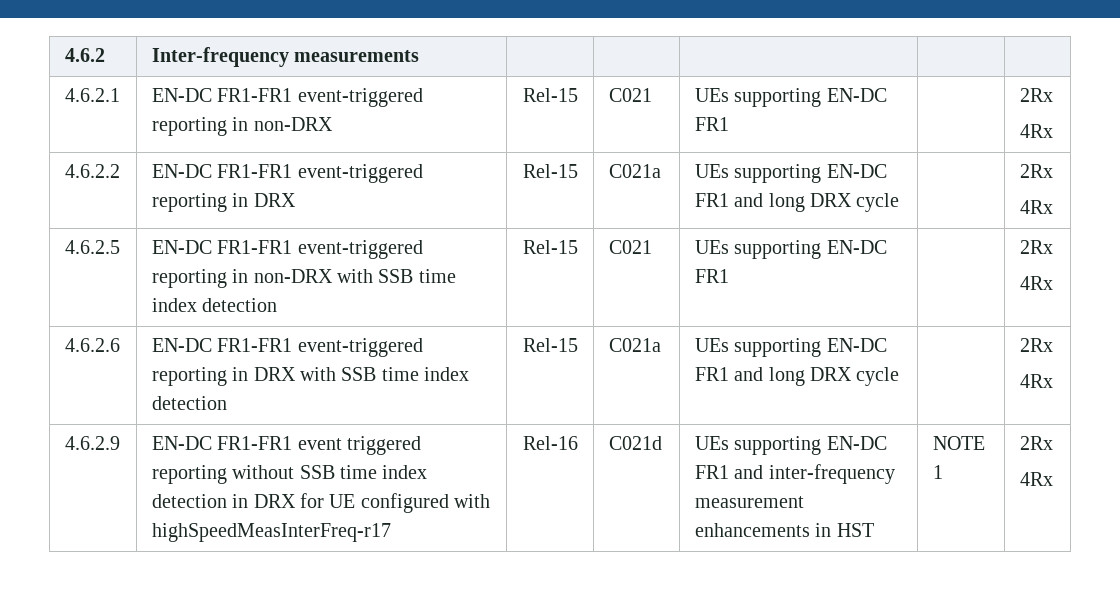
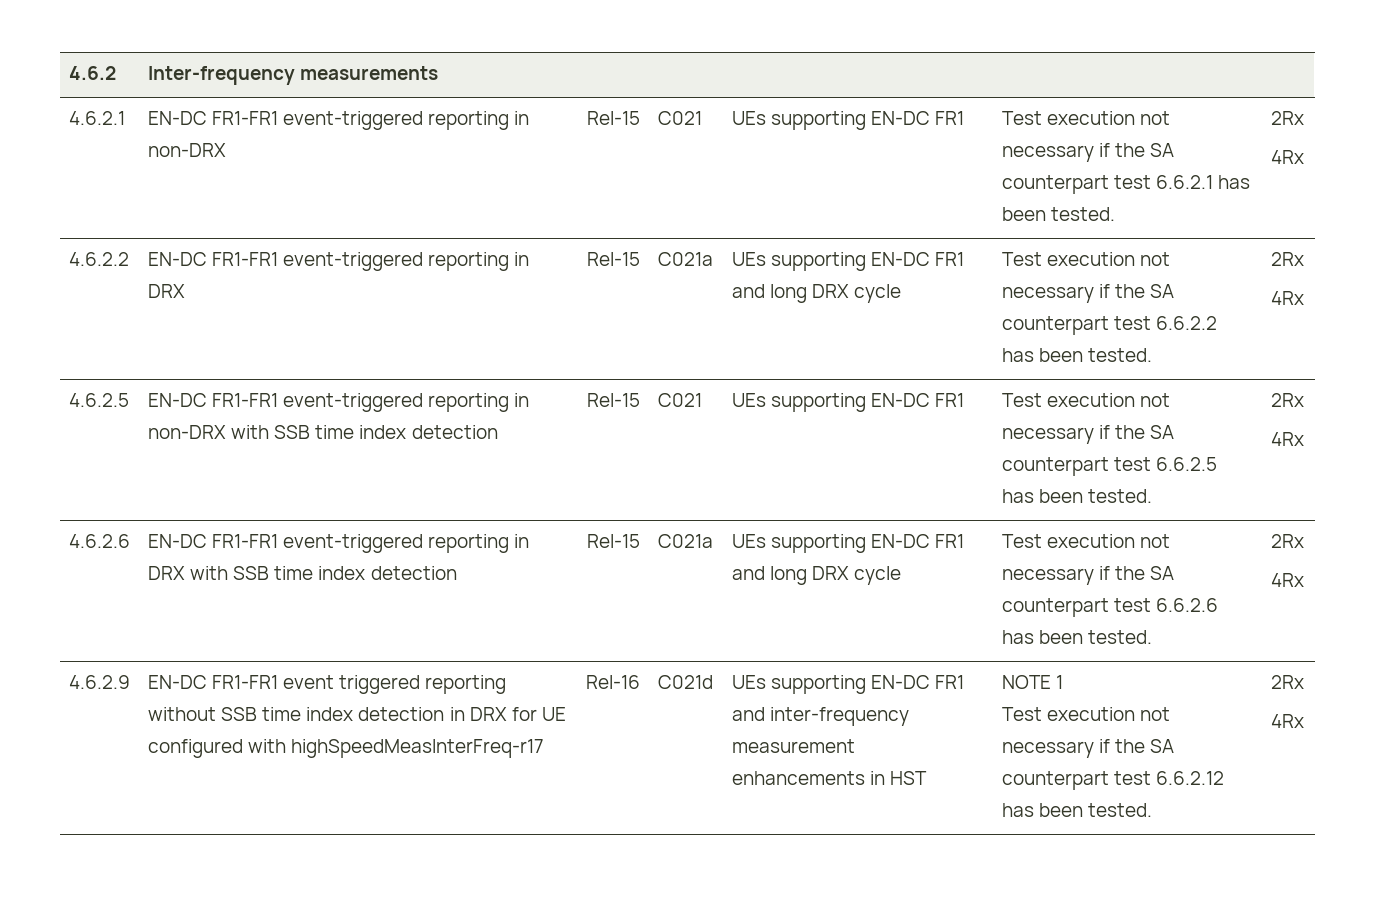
- 4.6.2.1 | EN-DC FR1-FR1 event-triggered reporting in non-DRX | Rel-15 | C021 | UEs supporting EN-DC FR1 | | 2Rx
+ 4.6.2.1 | EN-DC FR1-FR1 event-triggered reporting in non-DRX | Rel-15 | C021 | UEs supporting EN-DC FR1 | Test execution not necessary if the SA counterpart test 6.6.2.1 has been tested. | 2Rx
- 4.6.2.2 | EN-DC FR1-FR1 event-triggered reporting in DRX | Rel-15 | C021a | UEs supporting EN-DC FR1 and long DRX cycle | | 2Rx
+ 4.6.2.2 | EN-DC FR1-FR1 event-triggered reporting in DRX | Rel-15 | C021a | UEs supporting EN-DC FR1 and long DRX cycle | Test execution not necessary if the SA counterpart test 6.6.2.2 has been tested. | 2Rx
- 4.6.2.5 | EN-DC FR1-FR1 event-triggered reporting in non-DRX with SSB time index detection | Rel-15 | C021 | UEs supporting EN-DC FR1 | | 2Rx
+ 4.6.2.5 | EN-DC FR1-FR1 event-triggered reporting in non-DRX with SSB time index detection | Rel-15 | C021 | UEs supporting EN-DC FR1 | Test execution not necessary if the SA counterpart test 6.6.2.5 has been tested. | 2Rx
- 4.6.2.6 | EN-DC FR1-FR1 event-triggered reporting in DRX with SSB time index detection | Rel-15 | C021a | UEs supporting EN-DC FR1 and long DRX cycle | | 2Rx
+ 4.6.2.6 | EN-DC FR1-FR1 event-triggered reporting in DRX with SSB time index detection | Rel-15 | C021a | UEs supporting EN-DC FR1 and long DRX cycle | Test execution not necessary if the SA counterpart test 6.6.2.6 has been tested. | 2Rx
+ Test execution not necessary if the SA counterpart test 6.6.2.12 has been tested.

